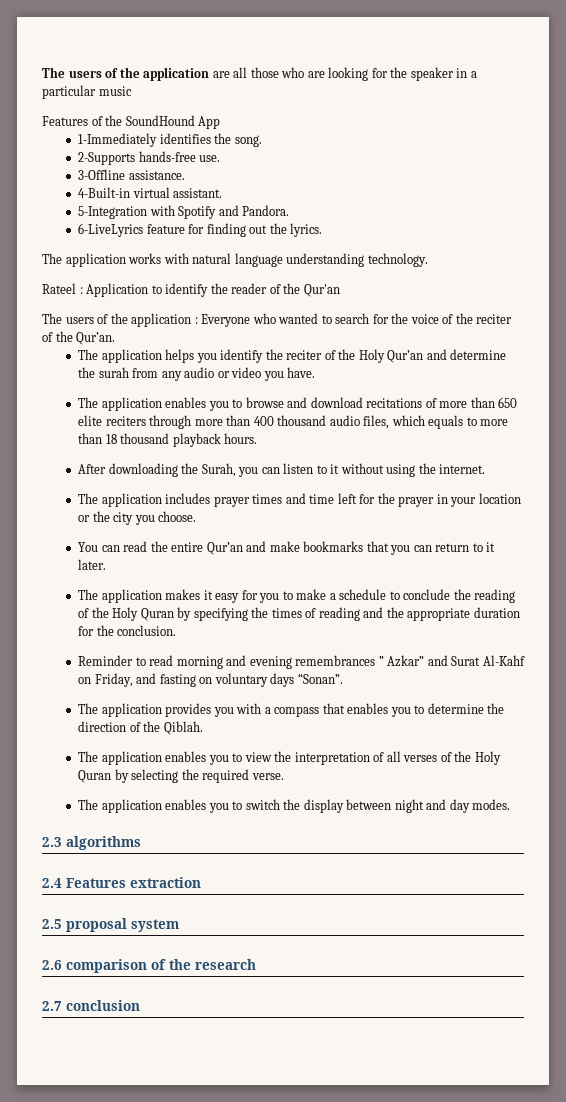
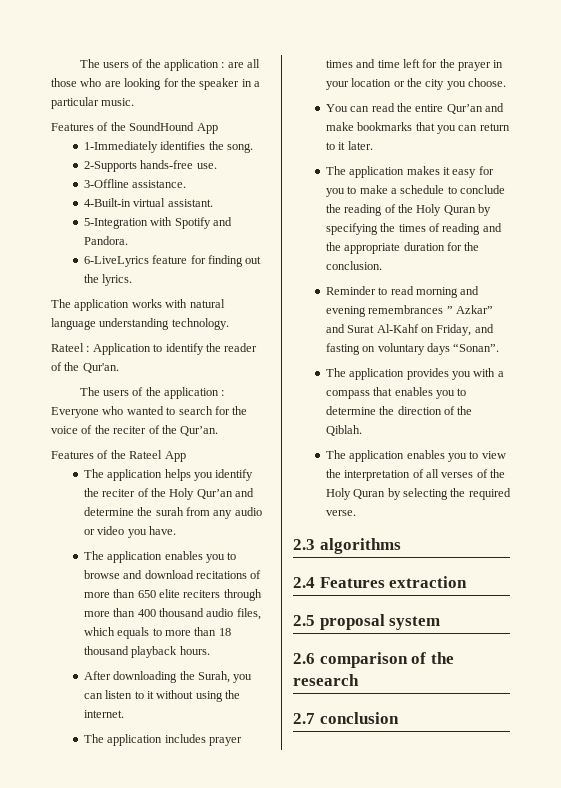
- The users of the application are all those who are looking for the speaker in a particular music
+ The users of the application : are all those who are looking for the speaker in a particular music.
- Rateel : Application to identify the reader of the Qur'an
+ Rateel : Application to identify the reader of the Qur'an.
+ Features of the Rateel App
- The application enables you to switch the display between night and day modes.

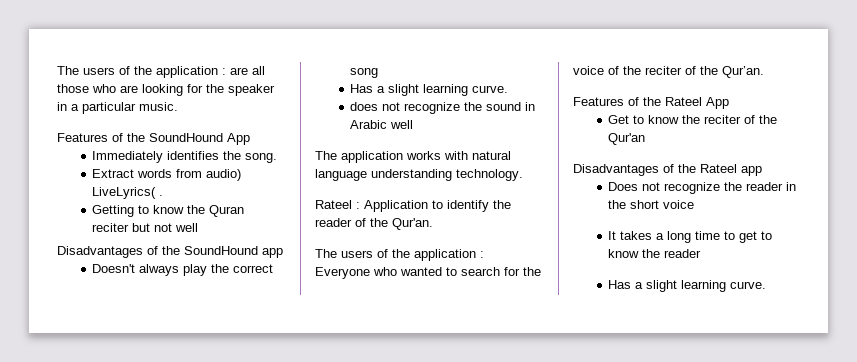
- 1-Immediately identifies the song.
+ Immediately identifies the song.
- 2-Supports hands-free use.
- 3-Offline assistance.
- 4-Built-in virtual assistant.
- 5-Integration with Spotify and Pandora.
- 6-LiveLyrics feature for finding out the lyrics.
+ Extract words from audio) LiveLyrics( .
+ Getting to know the Quran reciter but not well
+ Disadvantages of the SoundHound app
+ Doesn't always play the correct song
+ Has a slight learning curve.
+ does not recognize the sound in Arabic well
- The application helps you identify the reciter of the Holy Qur’an and determine the surah from any audio or video you have.
- The application enables you to browse and download recitations of more than 650 elite reciters through more than 400 thousand audio files, which equals to more than 18 thousand playback hours.
- After downloading the Surah, you can listen to it without using the internet.
- The application includes prayer times and time left for the prayer in your location or the city you choose.
- You can read the entire Qur’an and make bookmarks that you can return to it later.
- The application makes it easy for you to make a schedule to conclude the reading of the Holy Quran by specifying the times of reading and the appropriate duration for the conclusion.
- Reminder to read morning and evening remembrances ” Azkar” and Surat Al-Kahf on Friday, and fasting on voluntary days “Sonan”.
- The application provides you with a compass that enables you to determine the direction of the Qiblah.
- The application enables you to view the interpretation of all verses of the Holy Quran by selecting the required verse.
- 2.3 algorithms
- 2.4 Features extraction
- 2.5 proposal system
- 2.6 comparison of the research
- 2.7 conclusion
+ Get to know the reciter of the Qur'an
+ Disadvantages of the Rateel app
+ Does not recognize the reader in the short voice
+ It takes a long time to get to know the reader
+ Has a slight learning curve.

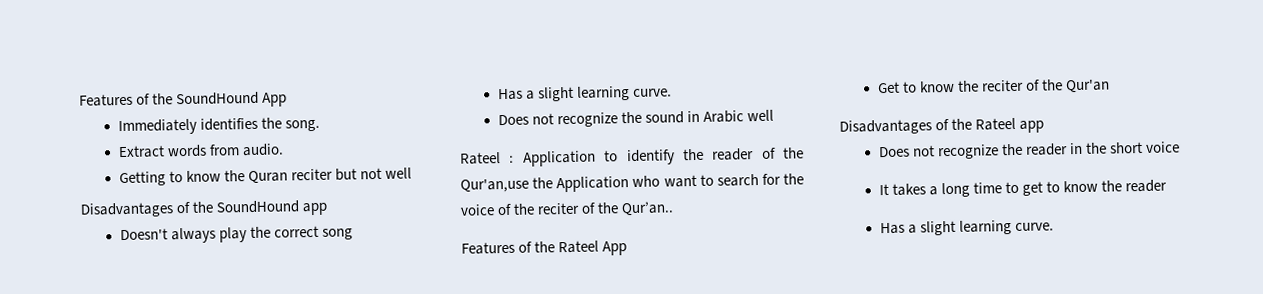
- The users of the application : are all those who are looking for the speaker in a particular music.
- Extract words from audio) LiveLyrics( .
+ Extract words from audio.
- does not recognize the sound in Arabic well
+ Does not recognize the sound in Arabic well
- The application works with natural language understanding technology.
- Rateel : Application to identify the reader of the Qur'an.
- The users of the application : Everyone who wanted to search for the voice of the reciter of the Qur’an.
+ Rateel : Application to identify the reader of the Qur'an,use the Application who want to search for the voice of the reciter of the Qur’an..

